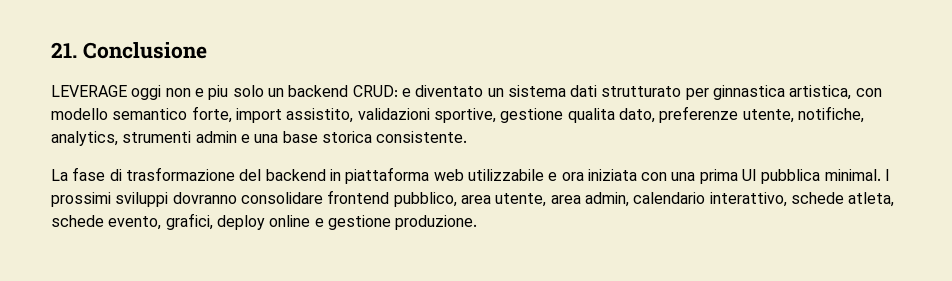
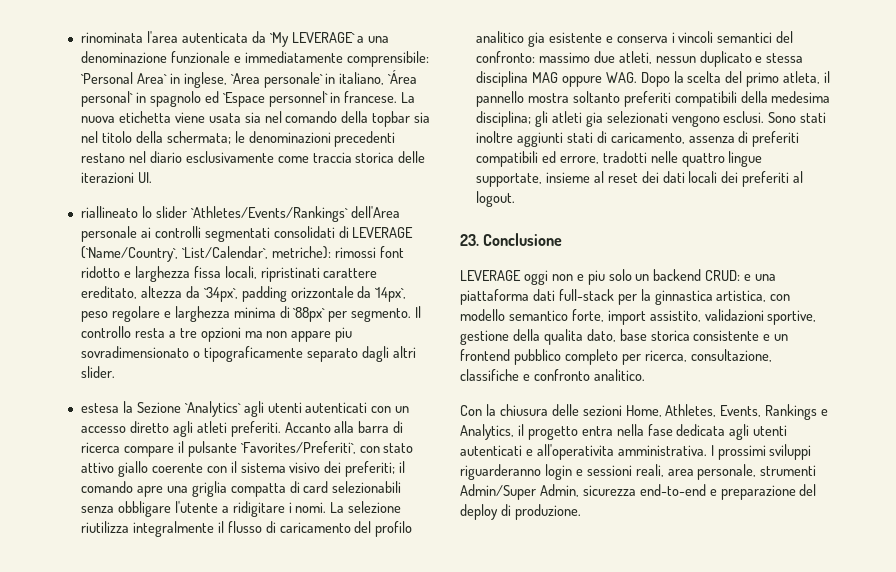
- 21. Conclusione
+ rinominata l'area autenticata da `My LEVERAGE` a una denominazione funzionale e immediatamente comprensibile: `Personal Area` in inglese, `Area personale` in italiano, `Área personal` in spagnolo ed `Espace personnel` in francese. La nuova etichetta viene usata sia nel comando della topbar sia nel titolo della schermata; le denominazioni precedenti restano nel diario esclusivamente come traccia storica delle iterazioni UI.
+ riallineato lo slider `Athletes/Events/Rankings` dell'Area personale ai controlli segmentati consolidati di LEVERAGE (`Name/Country`, `List/Calendar`, metriche): rimossi font ridotto e larghezza fissa locali, ripristinati carattere ereditato, altezza da `34px`, padding orizzontale da `14px`, peso regolare e larghezza minima di `88px` per segmento. Il controllo resta a tre opzioni ma non appare piu sovradimensionato o tipograficamente separato dagli altri slider.
+ estesa la Sezione `Analytics` agli utenti autenticati con un accesso diretto agli atleti preferiti. Accanto alla barra di ricerca compare il pulsante `Favorites/Preferiti`, con stato attivo giallo coerente con il sistema visivo dei preferiti; il comando apre una griglia compatta di card selezionabili senza obbligare l'utente a ridigitare i nomi. La selezione riutilizza integralmente il flusso di caricamento del profilo analitico gia esistente e conserva i vincoli semantici del confronto: massimo due atleti, nessun duplicato e stessa disciplina MAG oppure WAG. Dopo la scelta del primo atleta, il pannello mostra soltanto preferiti compatibili della medesima disciplina; gli atleti gia selezionati vengono esclusi. Sono stati inoltre aggiunti stati di caricamento, assenza di preferiti compatibili ed errore, tradotti nelle quattro lingue supportate, insieme al reset dei dati locali dei preferiti al logout.
+ 23. Conclusione
- LEVERAGE oggi non e piu solo un backend CRUD: e diventato un sistema dati strutturato per ginnastica artistica, con modello semantico forte, import assistito, validazioni sportive, gestione qualita dato, preferenze utente, notifiche, analytics, strumenti admin e una base storica consistente.
- La fase di trasformazione del backend in piattaforma web utilizzabile e ora iniziata con una prima UI pubblica minimal. I prossimi sviluppi dovranno consolidare frontend pubblico, area utente, area admin, calendario interattivo, schede atleta, schede evento, grafici, deploy online e gestione produzione.
+ LEVERAGE oggi non e piu solo un backend CRUD: e una piattaforma dati full-stack per la ginnastica artistica, con modello semantico forte, import assistito, validazioni sportive, gestione della qualita dato, base storica consistente e un frontend pubblico completo per ricerca, consultazione, classifiche e confronto analitico.
+ Con la chiusura delle sezioni Home, Athletes, Events, Rankings e Analytics, il progetto entra nella fase dedicata agli utenti autenticati e all'operativita amministrativa. I prossimi sviluppi riguarderanno login e sessioni reali, area personale, strumenti Admin/Super Admin, sicurezza end-to-end e preparazione del deploy di produzione.

